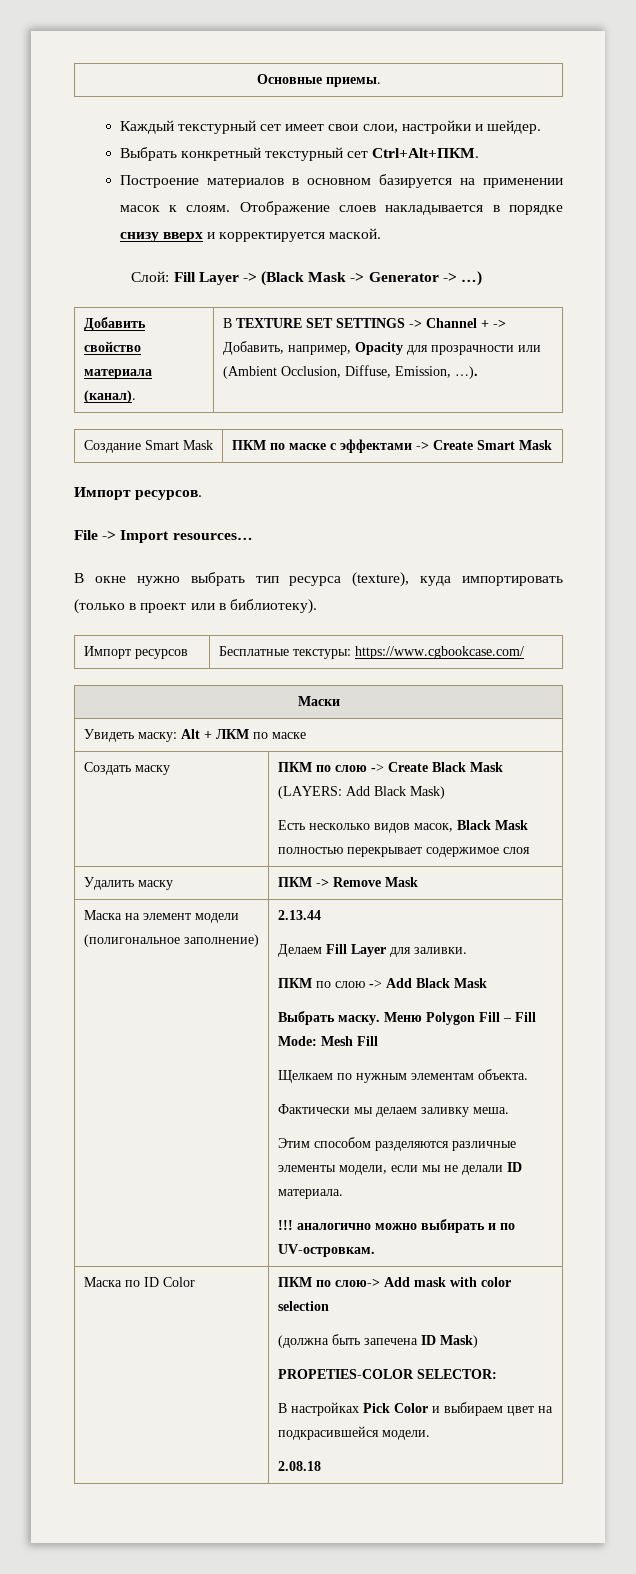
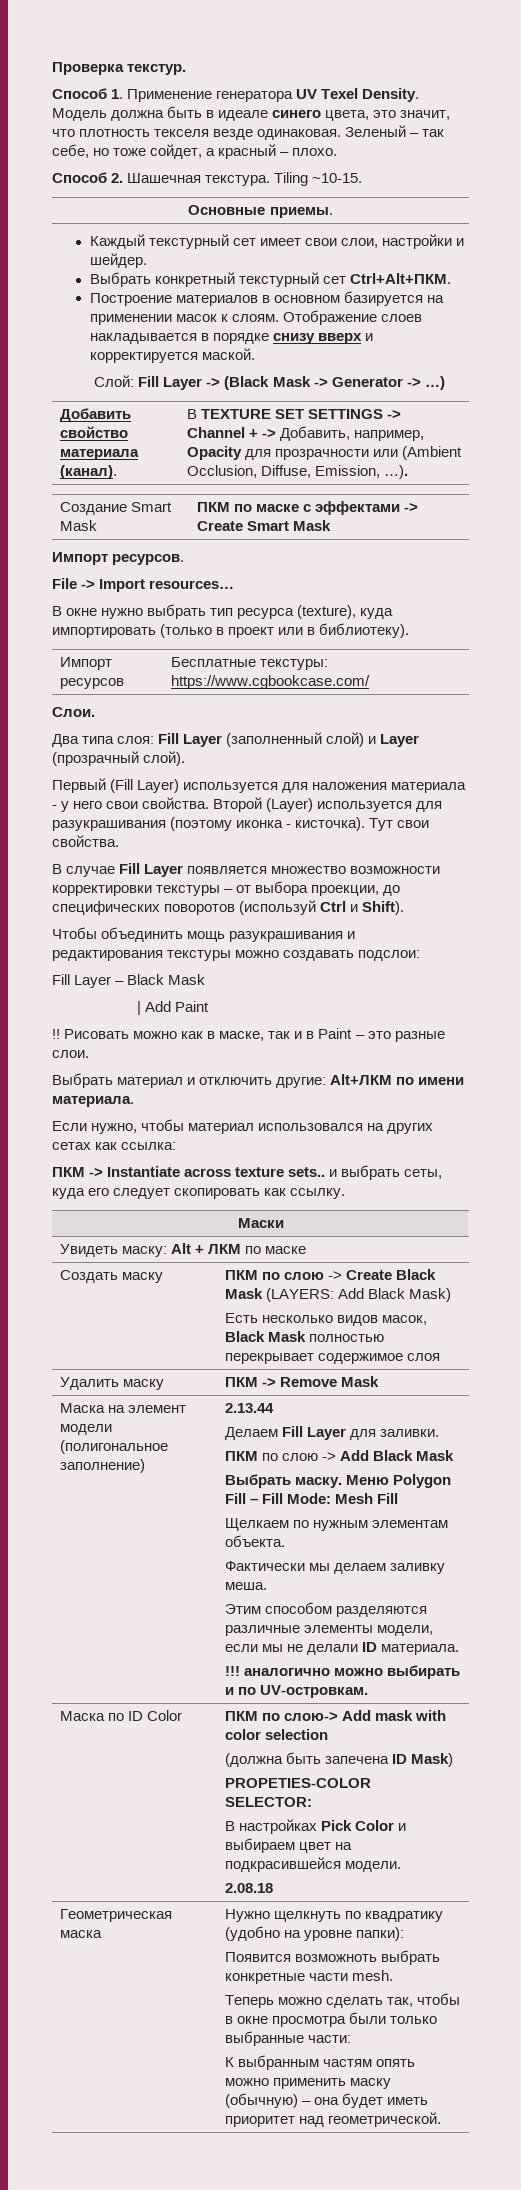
+ Проверка текстур.
+ Способ 1. Применение генератора UV Texel Density. Модель должна быть в идеале синего цвета, это значит, что плотность текселя везде одинаковая. Зеленый – так себе, но тоже сойдет, а красный – плохо.
+ Способ 2. Шашечная текстура. Tiling ~10-15.
+ Слои.
+ Два типа слоя: Fill Layer (заполненный слой) и Layer (прозрачный слой).
+ Первый (Fill Layer) используется для наложения материала - у него свои свойства. Второй (Layer) используется для разукрашивания (поэтому иконка - кисточка). Тут свои свойства.
+ В случае Fill Layer появляется множество возможности корректировки текстуры – от выбора проекции, до специфических поворотов (используй Ctrl и Shift).
+ Чтобы объединить мощь разукрашивания и редактирования текстуры можно создавать подслои:
+ Fill Layer – Black Mask
+ | Add Paint
+ !! Рисовать можно как в маске, так и в Paint – это разные слои.
+ Выбрать материал и отключить другие: Alt+ЛКМ по имени материала.
+ Если нужно, чтобы материал использовался на других сетах как ссылка:
+ ПКМ -> Instantiate across texture sets.. и выбрать сеты, куда его следует скопировать как ссылку.
+ Геометрическая маска | Нужно щелкнуть по квадратику (удобно на уровне папки):
+ Появится возможноть выбрать конкретные части mesh.
+ Теперь можно сделать так, чтобы в окне просмотра были только выбранные части:
+ К выбранным частям опять можно применить маску (обычную) – она будет иметь приоритет над геометрической.

